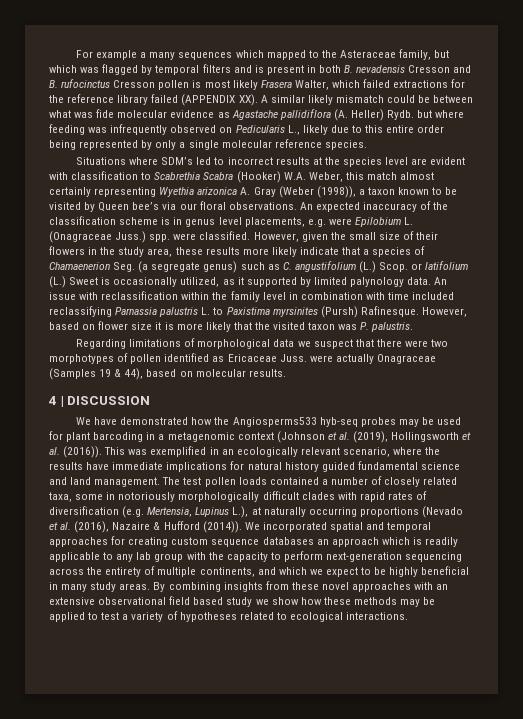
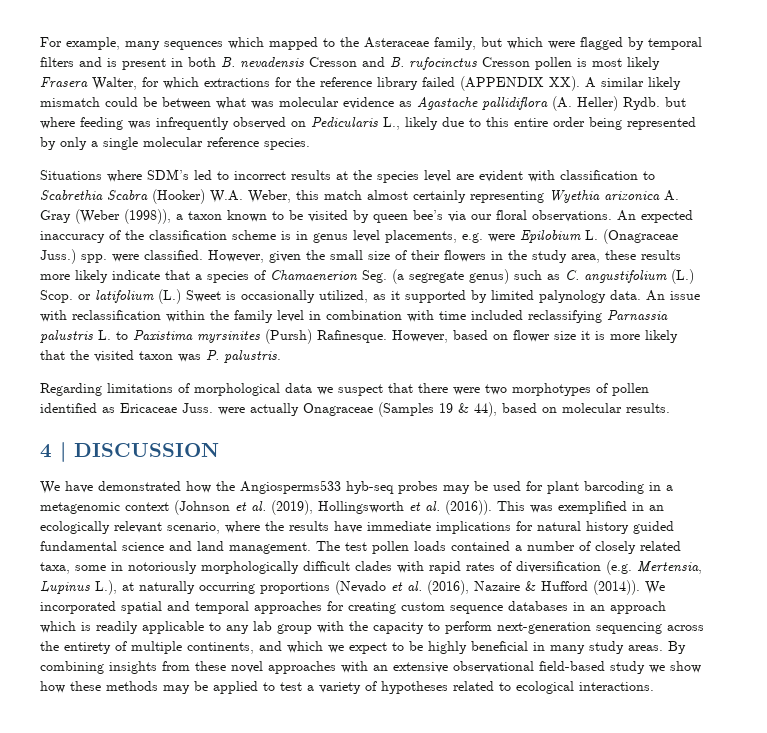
- For example a many sequences which mapped to the Asteraceae family, but which was flagged by temporal filters and is present in both B. nevadensis Cresson and B. rufocinctus Cresson pollen is most likely Frasera Walter, which failed extractions for the reference library failed (APPENDIX XX). A similar likely mismatch could be between what was fide molecular evidence as Agastache pallidiflora (A. Heller) Rydb. but where feeding was infrequently observed on Pedicularis L., likely due to this entire order being represented by only a single molecular reference species.
+ For example, many sequences which mapped to the Asteraceae family, but which were flagged by temporal filters and is present in both B. nevadensis Cresson and B. rufocinctus Cresson pollen is most likely Frasera Walter, for which extractions for the reference library failed (APPENDIX XX). A similar likely mismatch could be between what was molecular evidence as Agastache pallidiflora (A. Heller) Rydb. but where feeding was infrequently observed on Pedicularis L., likely due to this entire order being represented by only a single molecular reference species.
- Situations where SDM’s led to incorrect results at the species level are evident with classification to Scabrethia Scabra (Hooker) W.A. Weber, this match almost certainly representing Wyethia arizonica A. Gray (Weber (1998)), a taxon known to be visited by Queen bee’s via our floral observations.
+ Situations where SDM’s led to incorrect results at the species level are evident with classification to Scabrethia Scabra (Hooker) W.A. Weber, this match almost certainly representing Wyethia arizonica A. Gray (Weber (1998)), a taxon known to be visited by queen bee’s via our floral observations.
- We incorporated spatial and temporal approaches for creating custom sequence databases an approach which is readily applicable to any lab group with the capacity to perform next-generation sequencing across the entirety of multiple continents, and which we expect to be highly beneficial in many study areas.
+ We incorporated spatial and temporal approaches for creating custom sequence databases in an approach which is readily applicable to any lab group with the capacity to perform next-generation sequencing across the entirety of multiple continents, and which we expect to be highly beneficial in many study areas.
- By combining insights from these novel approaches with an extensive observational field based study we show how these methods may be applied to test a variety of hypotheses related to ecological interactions.
+ By combining insights from these novel approaches with an extensive observational field-based study we show how these methods may be applied to test a variety of hypotheses related to ecological interactions.

